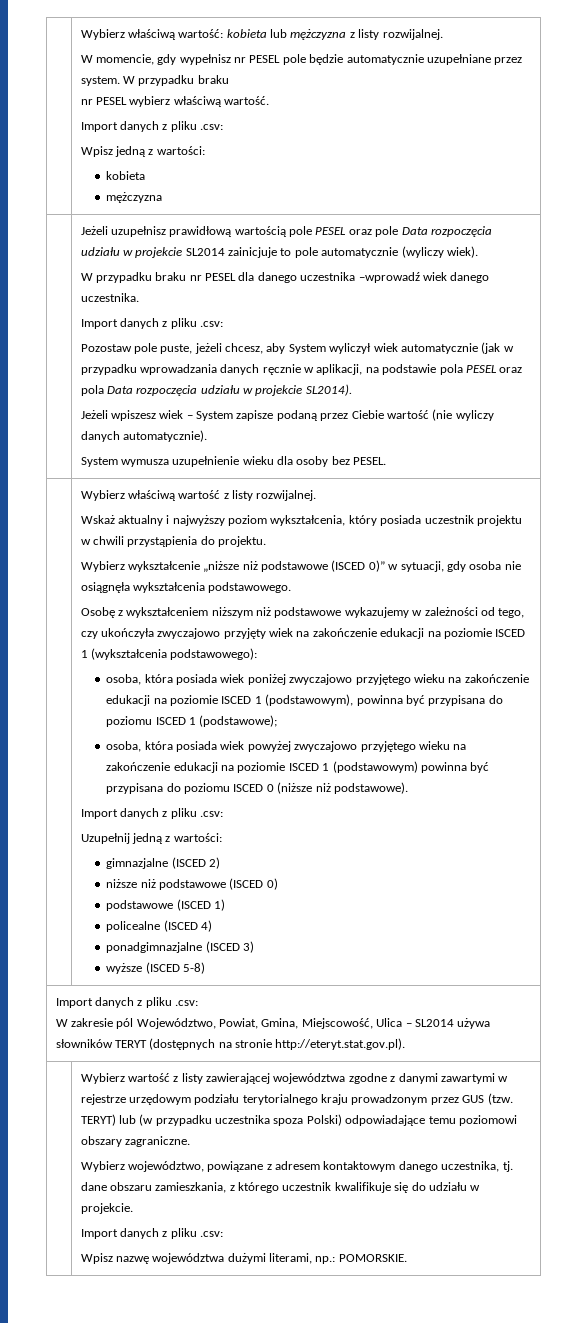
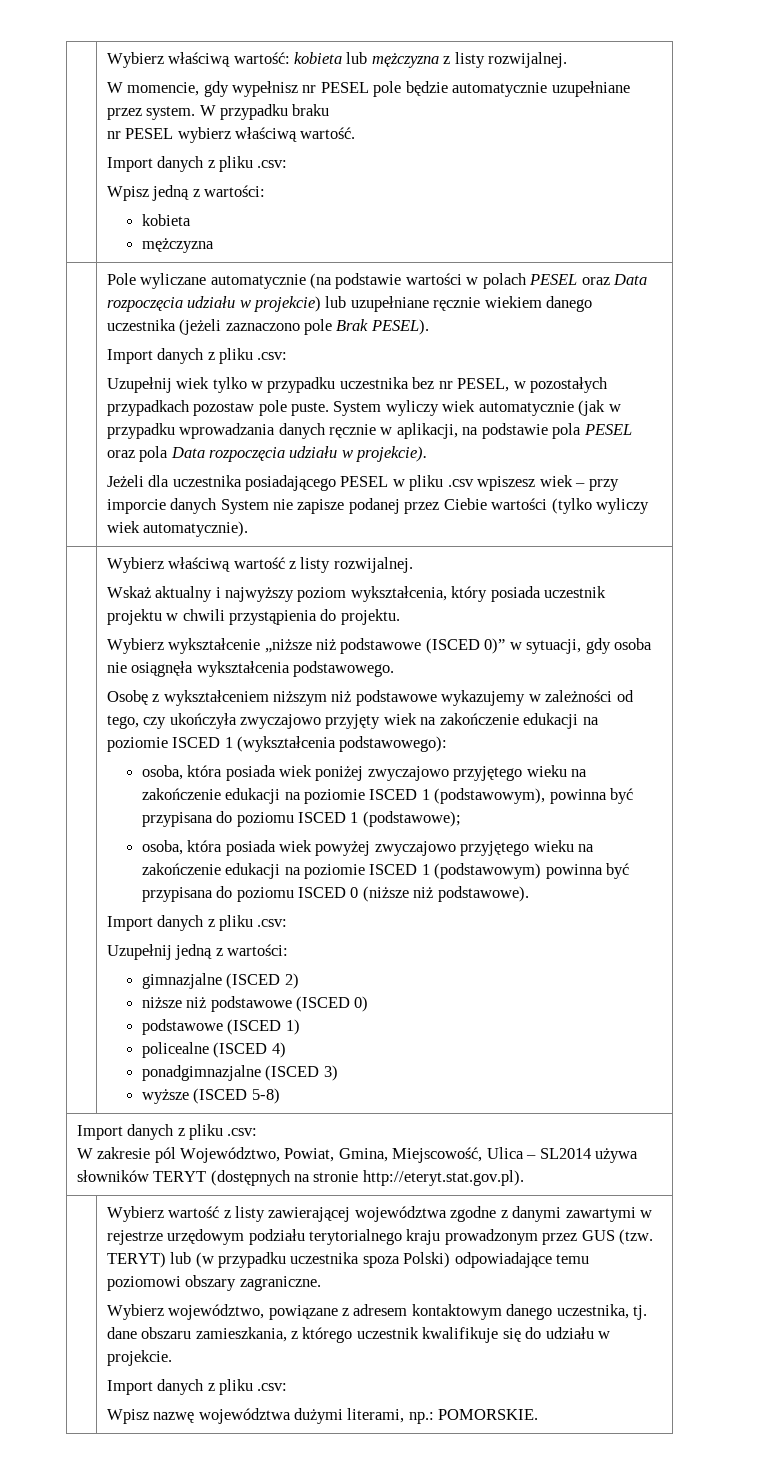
- Jeżeli uzupełnisz prawidłową wartością pole PESEL oraz pole Data rozpoczęcia udziału w projekcie SL2014 zainicjuje to pole automatycznie (wyliczy wiek).
- W przypadku braku nr PESEL dla danego uczestnika –wprowadź wiek danego uczestnika.
+ Pole wyliczane automatycznie (na podstawie wartości w polach PESEL oraz Data rozpoczęcia udziału w projekcie) lub uzupełniane ręcznie wiekiem danego uczestnika (jeżeli zaznaczono pole Brak PESEL).
  Import danych z pliku .csv:
- Pozostaw pole puste, jeżeli chcesz, aby System wyliczył wiek automatycznie (jak w przypadku wprowadzania danych ręcznie w aplikacji, na podstawie pola PESEL oraz pola Data rozpoczęcia udziału w projekcie SL2014).
- Jeżeli wpiszesz wiek – System zapisze podaną przez Ciebie wartość (nie wyliczy danych automatycznie).
- System wymusza uzupełnienie wieku dla osoby bez PESEL.
+ Uzupełnij wiek tylko w przypadku uczestnika bez nr PESEL, w pozostałych przypadkach pozostaw pole puste. System wyliczy wiek automatycznie (jak w przypadku wprowadzania danych ręcznie w aplikacji, na podstawie pola PESEL oraz pola Data rozpoczęcia udziału w projekcie).
+ Jeżeli dla uczestnika posiadającego PESEL w pliku .csv wpiszesz wiek – przy imporcie danych System nie zapisze podanej przez Ciebie wartości (tylko wyliczy wiek automatycznie).

